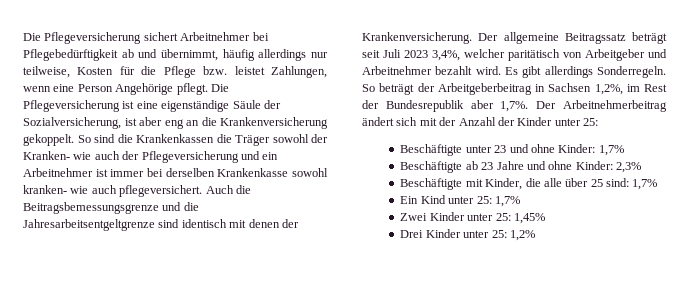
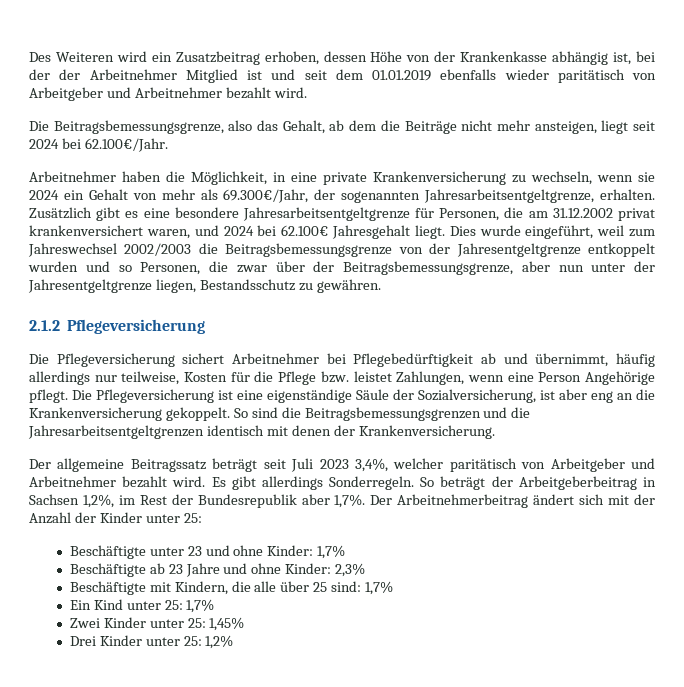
+ Des Weiteren wird ein Zusatzbeitrag erhoben, dessen Höhe von der Krankenkasse abhängig ist, bei der der Arbeitnehmer Mitglied ist und seit dem 01.01.2019 ebenfalls wieder paritätisch von Arbeitgeber und Arbeitnehmer bezahlt wird.
+ Die Beitragsbemessungsgrenze, also das Gehalt, ab dem die Beiträge nicht mehr ansteigen, liegt seit 2024 bei 62.100€/Jahr.
+ Arbeitnehmer haben die Möglichkeit, in eine private Krankenversicherung zu wechseln, wenn sie 2024 ein Gehalt von mehr als 69.300€/Jahr, der sogenannten Jahresarbeitsentgeltgrenze, erhalten. Zusätzlich gibt es eine besondere Jahresarbeitsentgeltgrenze für Personen, die am 31.12.2002 privat krankenversichert waren, und 2024 bei 62.100€ Jahresgehalt liegt. Dies wurde eingeführt, weil zum Jahreswechsel 2002/2003 die Beitragsbemessungsgrenze von der Jahresentgeltgrenze entkoppelt wurden und so Personen, die zwar über der Beitragsbemessungsgrenze, aber nun unter der Jahresentgeltgrenze liegen, Bestandsschutz zu gewähren.
+ 2.1.2 Pflegeversicherung
- So sind die Krankenkassen die Träger sowohl der Kranken- wie auch der Pflegeversicherung und ein Arbeitnehmer ist immer bei derselben Krankenkasse sowohl kranken- wie auch pflegeversichert. Auch die Beitragsbemessungsgrenze und die Jahresarbeitsentgeltgrenze sind identisch mit denen der Krankenversicherung. Der allgemeine Beitragssatz beträgt seit Juli 2023 3,4%, welcher paritätisch von Arbeitgeber und Arbeitnehmer bezahlt wird.
+ So sind die Beitragsbemessungsgrenzen und die Jahresarbeitsentgeltgrenzen identisch mit denen der Krankenversicherung.
+ Der allgemeine Beitragssatz beträgt seit Juli 2023 3,4%, welcher paritätisch von Arbeitgeber und Arbeitnehmer bezahlt wird.
- Beschäftigte mit Kinder, die alle über 25 sind: 1,7%
+ Beschäftigte mit Kindern, die alle über 25 sind: 1,7%

